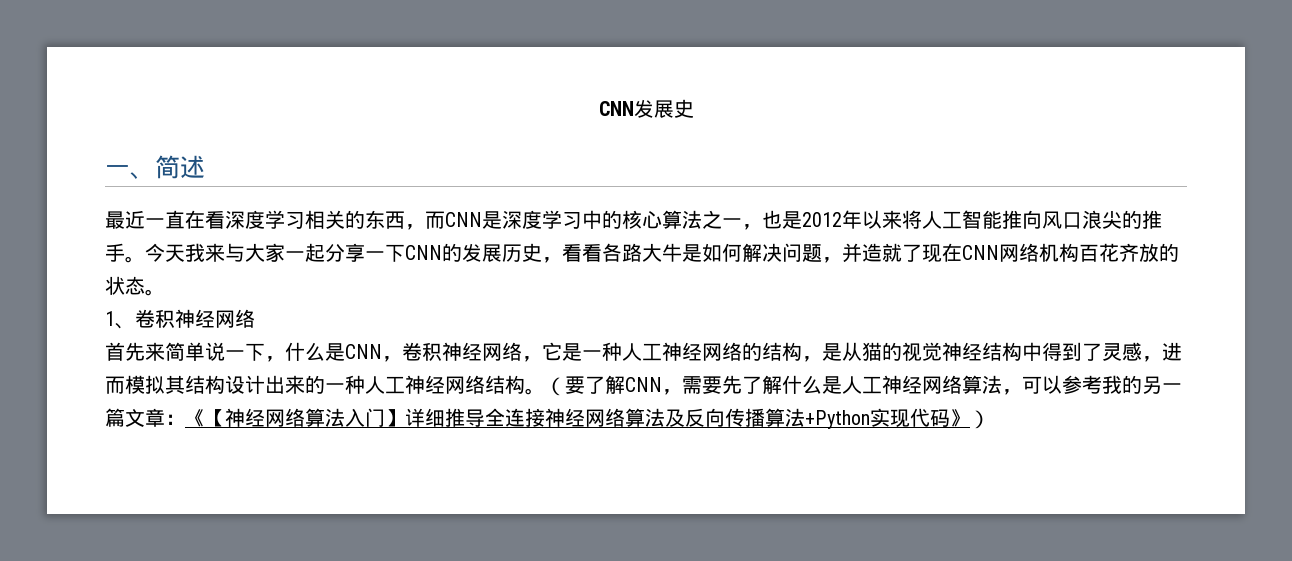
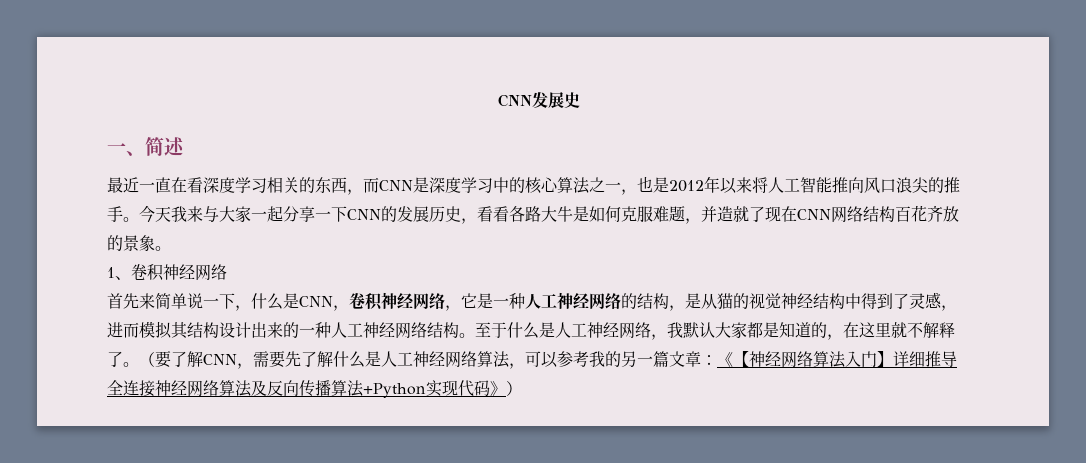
- 今天我来与大家一起分享一下CNN的发展历史，看看各路大牛是如何解决问题，并造就了现在CNN网络机构百花齐放的状态。
+ 今天我来与大家一起分享一下CNN的发展历史，看看各路大牛是如何克服难题，并造就了现在CNN网络结构百花齐放的景象。
+ 至于什么是人工神经网络，我默认大家都是知道的，在这里就不解释了。

